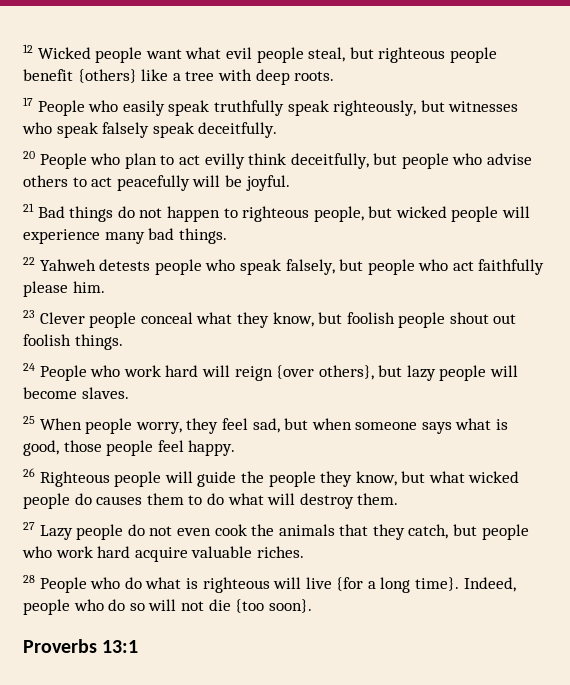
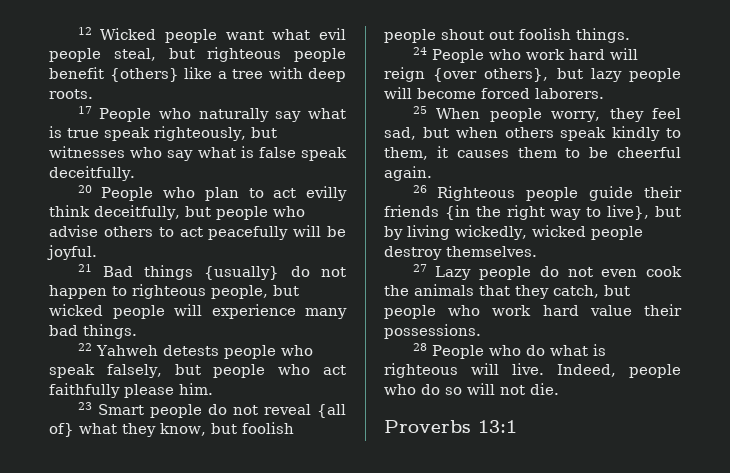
- 17 People who easily speak truthfully speak righteously, but witnesses who speak falsely speak deceitfully.
+ 17 People who naturally say what is true speak righteously, but witnesses who say what is false speak deceitfully.
- 21 Bad things do not happen to righteous people, but wicked people will experience many bad things.
+ 21 Bad things {usually} do not happen to righteous people, but wicked people will experience many bad things.
- 23 Clever people conceal what they know, but foolish people shout out foolish things.
+ 23 Smart people do not reveal {all of} what they know, but foolish people shout out foolish things.
- 24 People who work hard will reign {over others}, but lazy people will become slaves.
+ 24 People who work hard will reign {over others}, but lazy people will become forced laborers.
- 25 When people worry, they feel sad, but when someone says what is good, those people feel happy.
- 26 Righteous people will guide the people they know, but what wicked people do causes them to do what will destroy them.
+ 25 When people worry, they feel sad, but when others speak kindly to them, it causes them to be cheerful again.
+ 26 Righteous people guide their friends {in the right way to live}, but by living wickedly, wicked people destroy themselves.
- 27 Lazy people do not even cook the animals that they catch, but people who work hard acquire valuable riches.
+ 27 Lazy people do not even cook the animals that they catch, but people who work hard value their possessions.
- 28 People who do what is righteous will live {for a long time}.
+ 28 People who do what is righteous will live.
- Indeed, people who do so will not die {too soon}.
+ Indeed, people who do so will not die.

